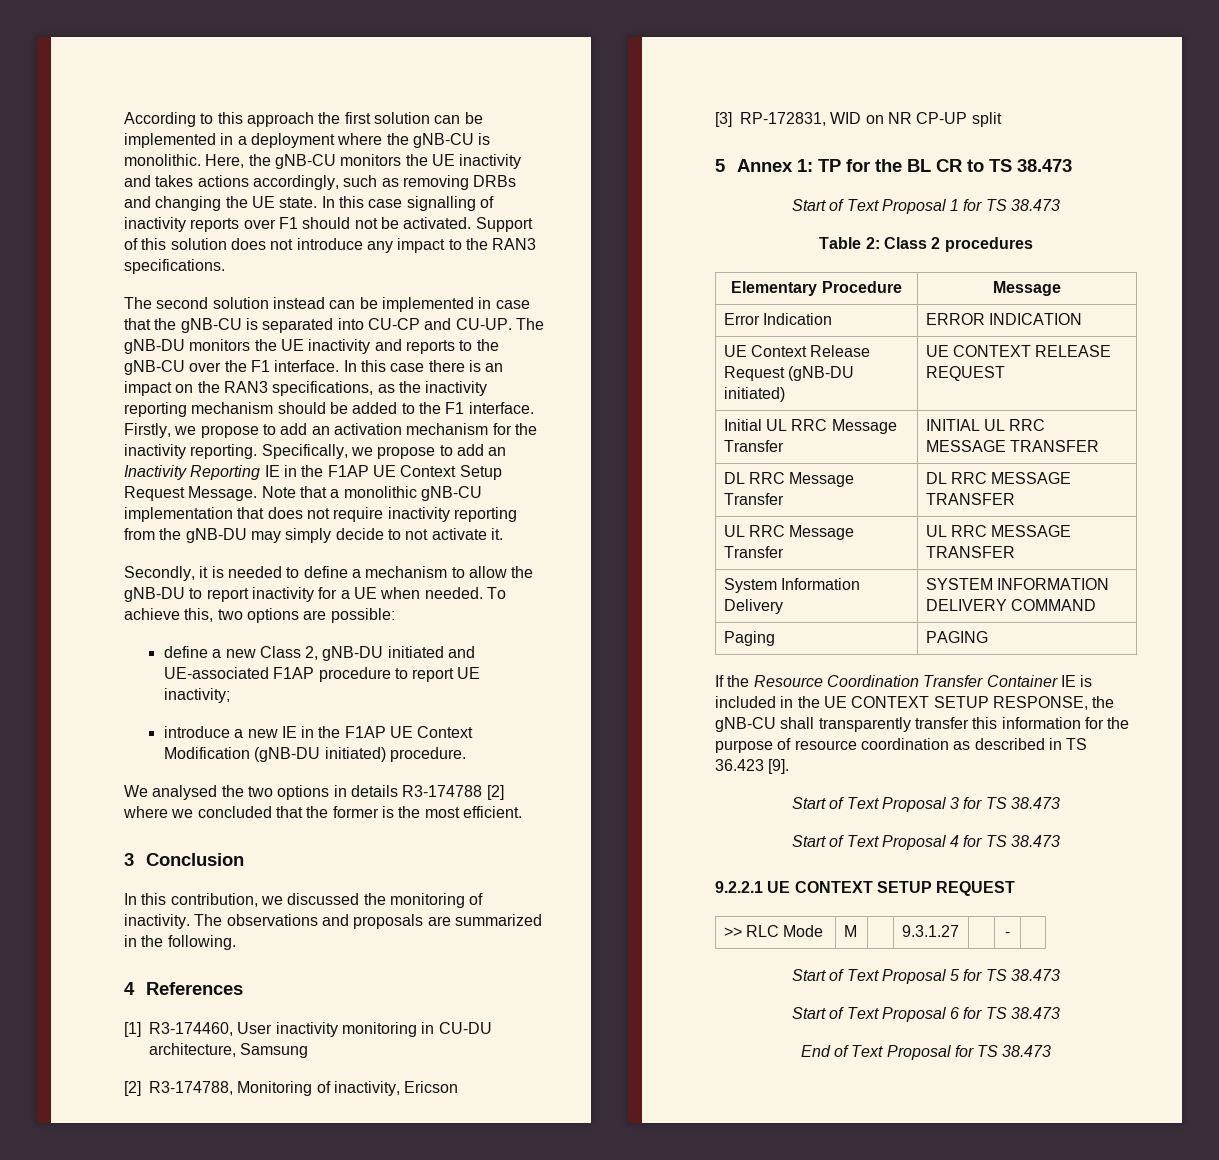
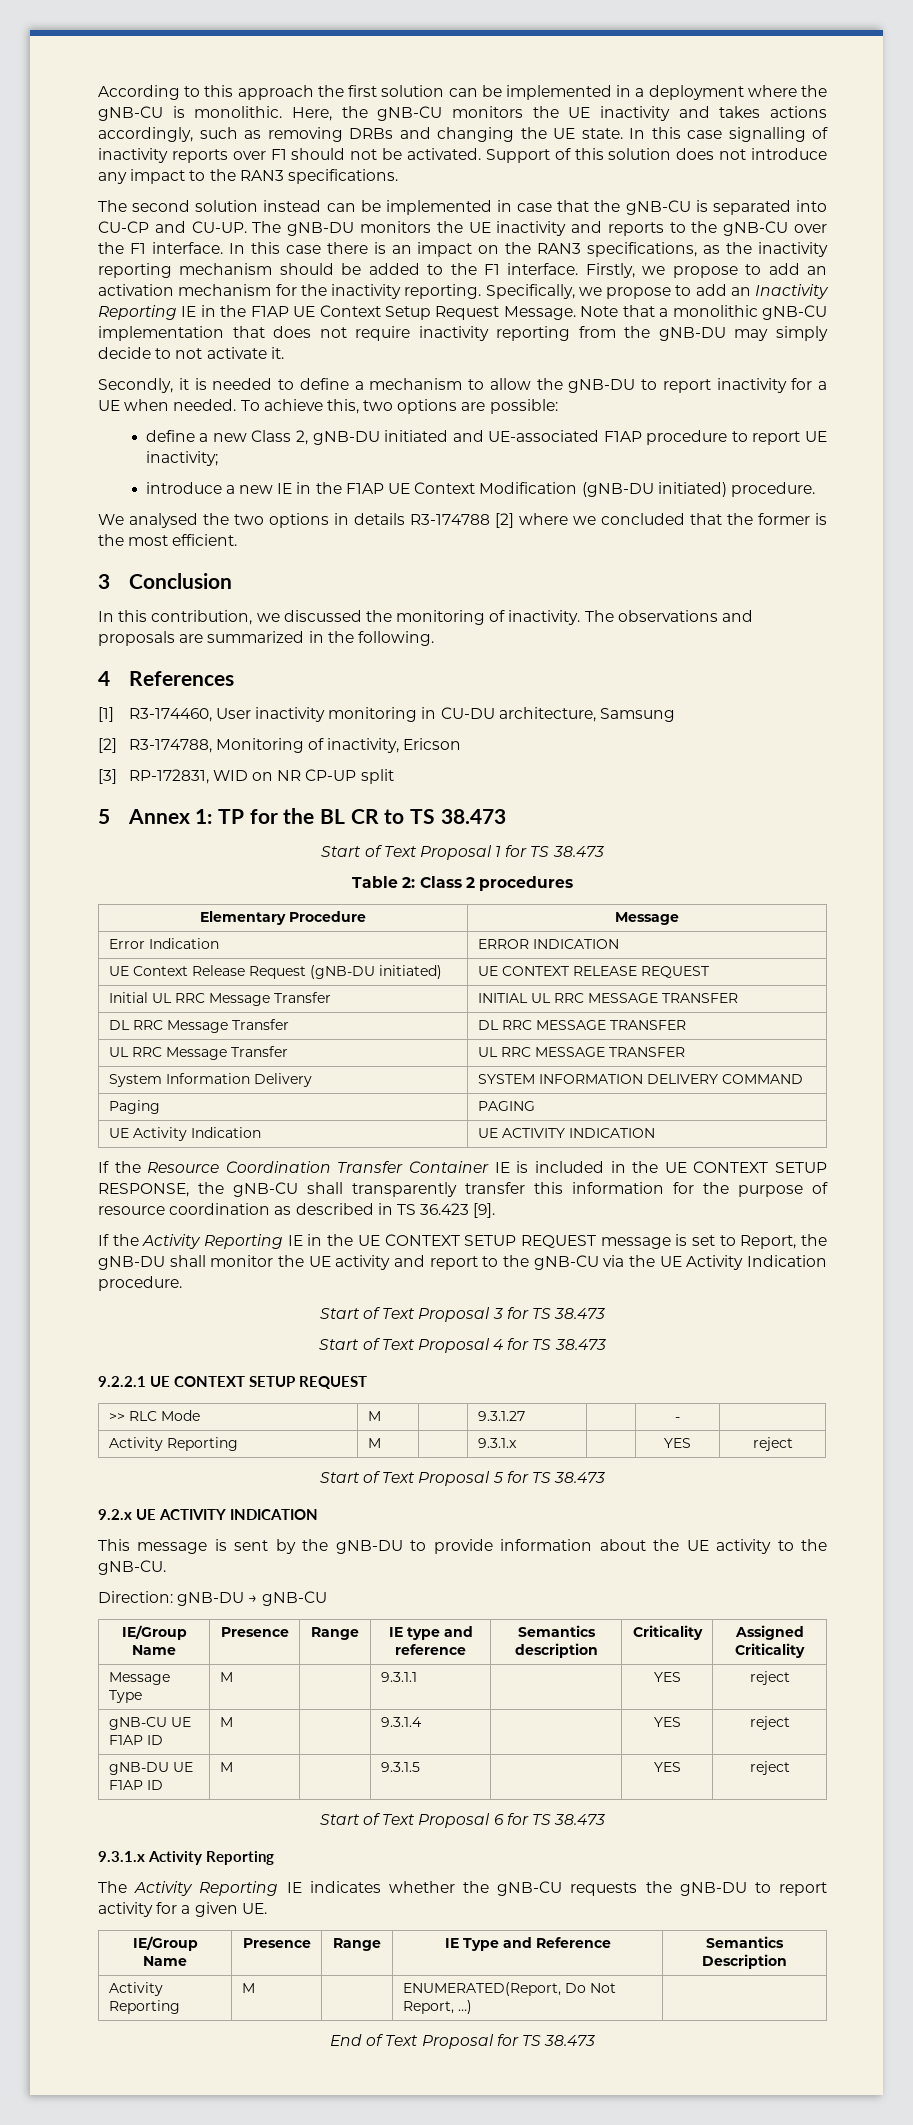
+ UE Activity Indication | UE ACTIVITY INDICATION
+ If the Activity Reporting IE in the UE CONTEXT SETUP REQUEST message is set to Report, the gNB-DU shall monitor the UE activity and report to the gNB-CU via the UE Activity Indication procedure.
+ Activity Reporting | M | | 9.3.1.x | | YES | reject
+ 9.2.x UE ACTIVITY INDICATION
+ This message is sent by the gNB-DU to provide information about the UE activity to the gNB-CU.
+ Direction: gNB-DU → gNB-CU
+ IE/Group Name | Presence | Range | IE type and reference | Semantics description | Criticality | Assigned Criticality
+ Message Type | M | | 9.3.1.1 | | YES | reject
+ gNB-CU UE F1AP ID | M | | 9.3.1.4 | | YES | reject
+ gNB-DU UE F1AP ID | M | | 9.3.1.5 | | YES | reject
+ 9.3.1.x Activity Reporting
+ The Activity Reporting IE indicates whether the gNB-CU requests the gNB-DU to report activity for a given UE.
+ IE/Group Name | Presence | Range | IE Type and Reference | Semantics Description
+ Activity Reporting | M | | ENUMERATED(Report, Do Not Report, …) |

